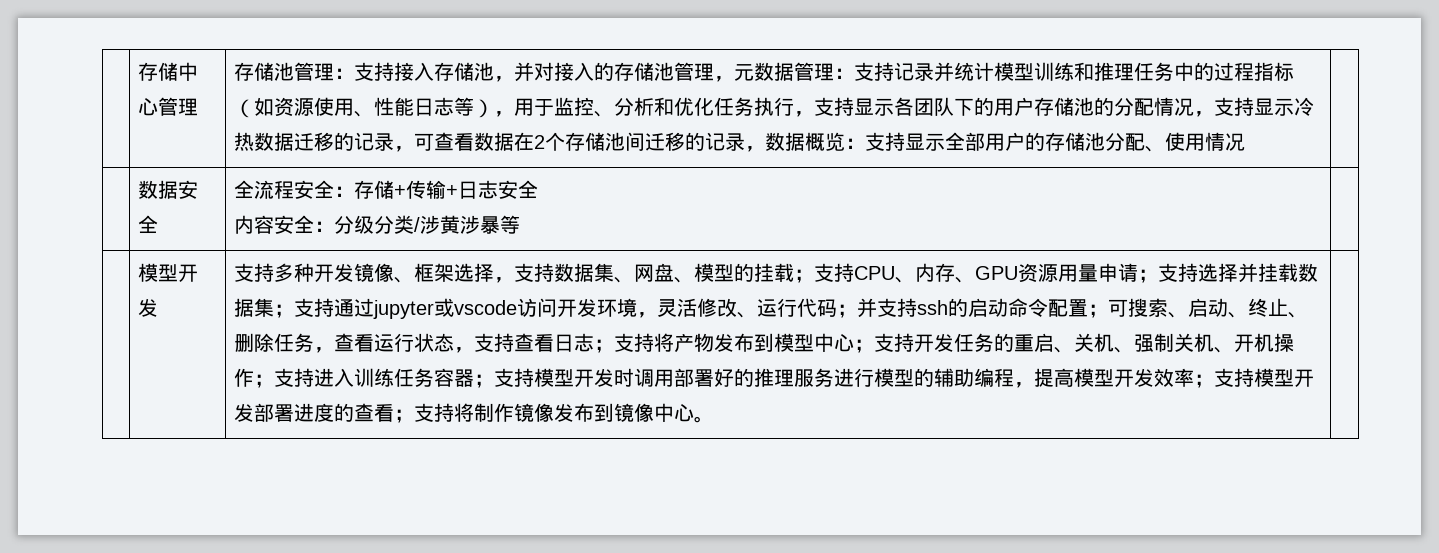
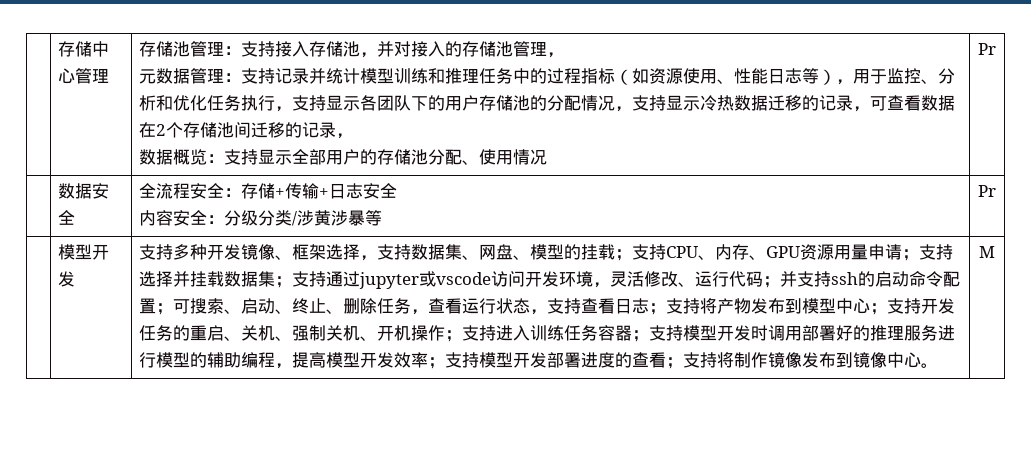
- 支持接入存储池，并对接入的存储池管理，元数据管理：
+ 支持接入存储池，并对接入的存储池管理，
+ 元数据管理：
- 支持记录并统计模型训练和推理任务中的过程指标（如资源使用、性能日志等），用于监控、分析和优化任务执行，支持显示各团队下的用户存储池的分配情况，支持显示冷热数据迁移的记录，可查看数据在2个存储池间迁移的记录，数据概览：
+ 支持记录并统计模型训练和推理任务中的过程指标（如资源使用、性能日志等），用于监控、分析和优化任务执行，支持显示各团队下的用户存储池的分配情况，支持显示冷热数据迁移的记录，可查看数据在2个存储池间迁移的记录，
+ 数据概览：
- 支持显示全部用户的存储池分配、使用情况
+ 支持显示全部用户的存储池分配、使用情况 | Pr
  | 数据安全 | 全流程安全：存储+传输+日志安全
- 内容安全：分级分类/涉黄涉暴等 |
+ 内容安全：分级分类/涉黄涉暴等 | Pr
+ M

